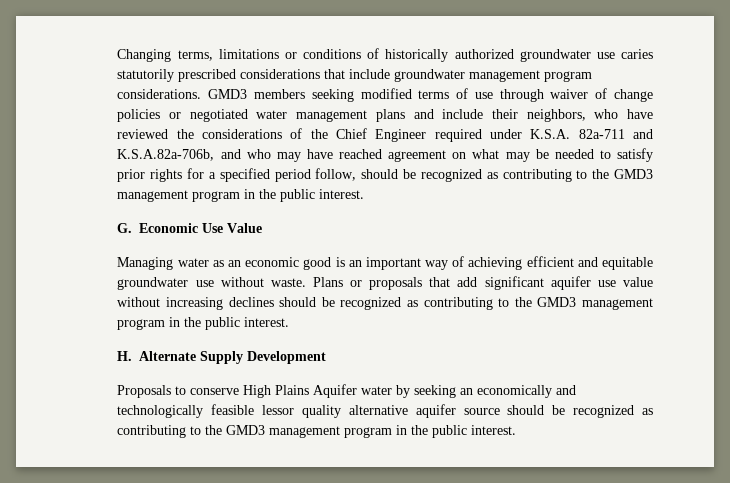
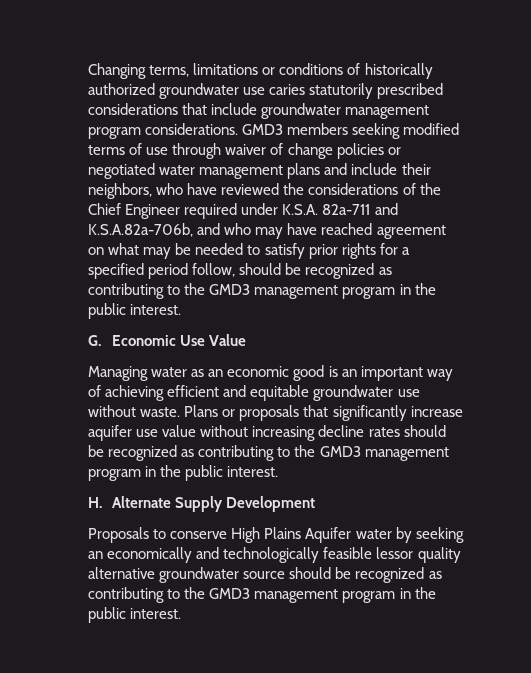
- Plans or proposals that add significant aquifer use value without increasing declines should be recognized as contributing to the GMD3 management program in the public interest.
+ Plans or proposals that significantly increase aquifer use value without increasing decline rates should be recognized as contributing to the GMD3 management program in the public interest.
- Proposals to conserve High Plains Aquifer water by seeking an economically and technologically feasible lessor quality alternative aquifer source should be recognized as contributing to the GMD3 management program in the public interest.
+ Proposals to conserve High Plains Aquifer water by seeking an economically and technologically feasible lessor quality alternative groundwater source should be recognized as contributing to the GMD3 management program in the public interest.

